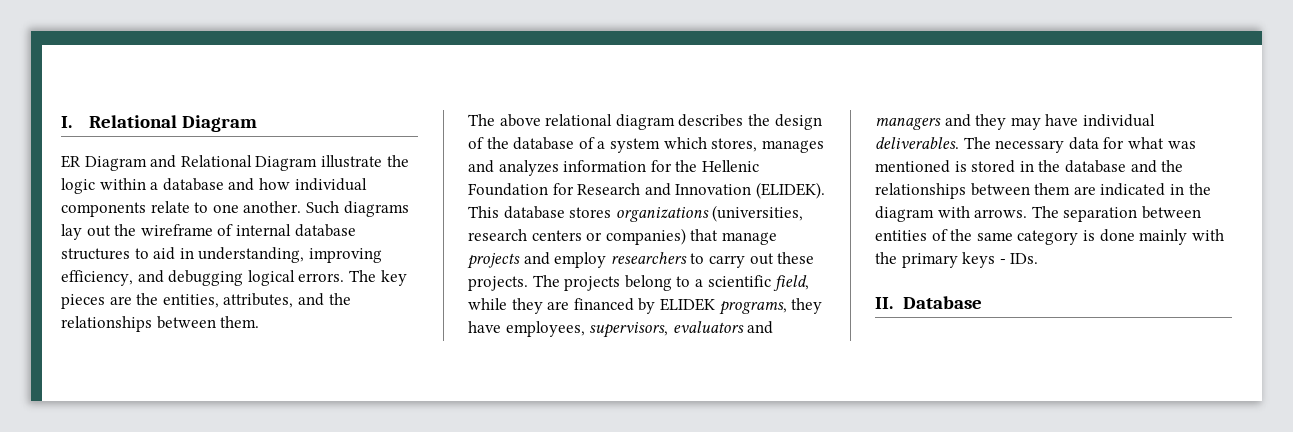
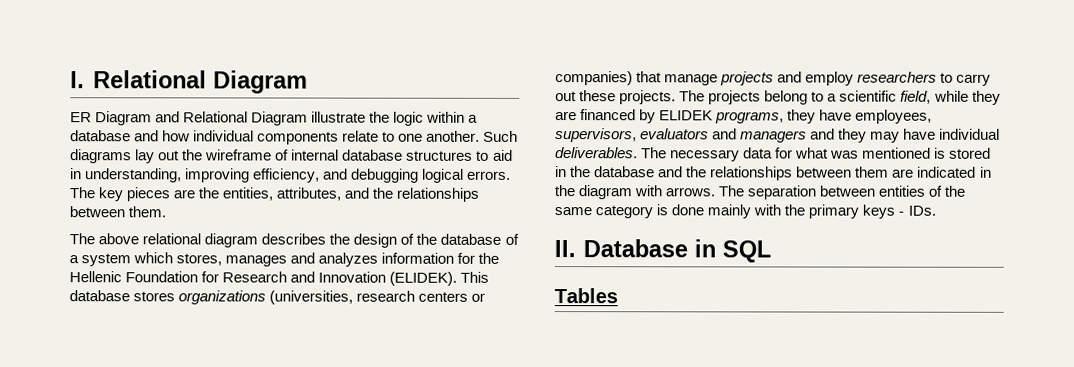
- II. Database
+ II. Database in SQL
+ Tables

